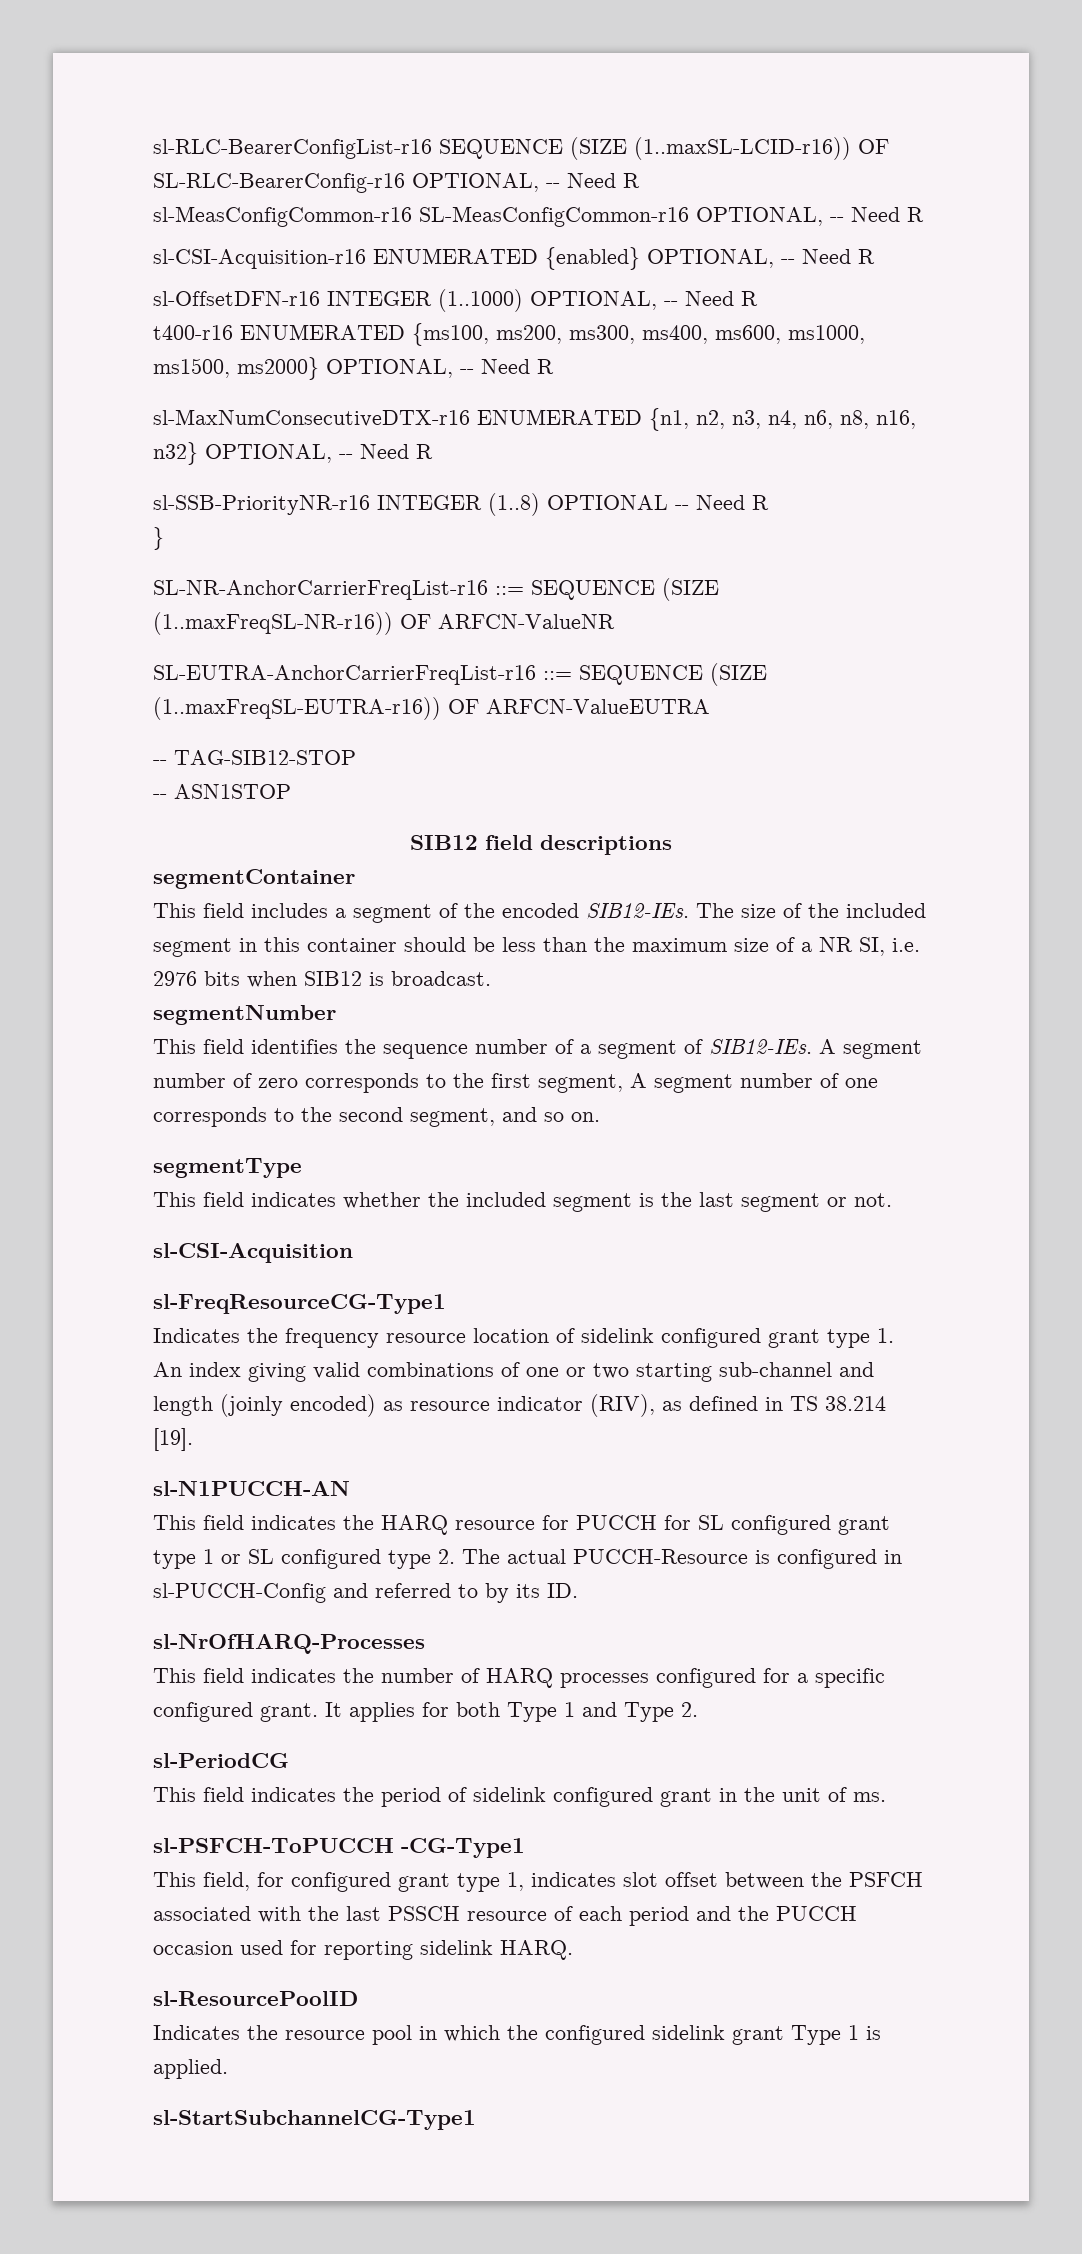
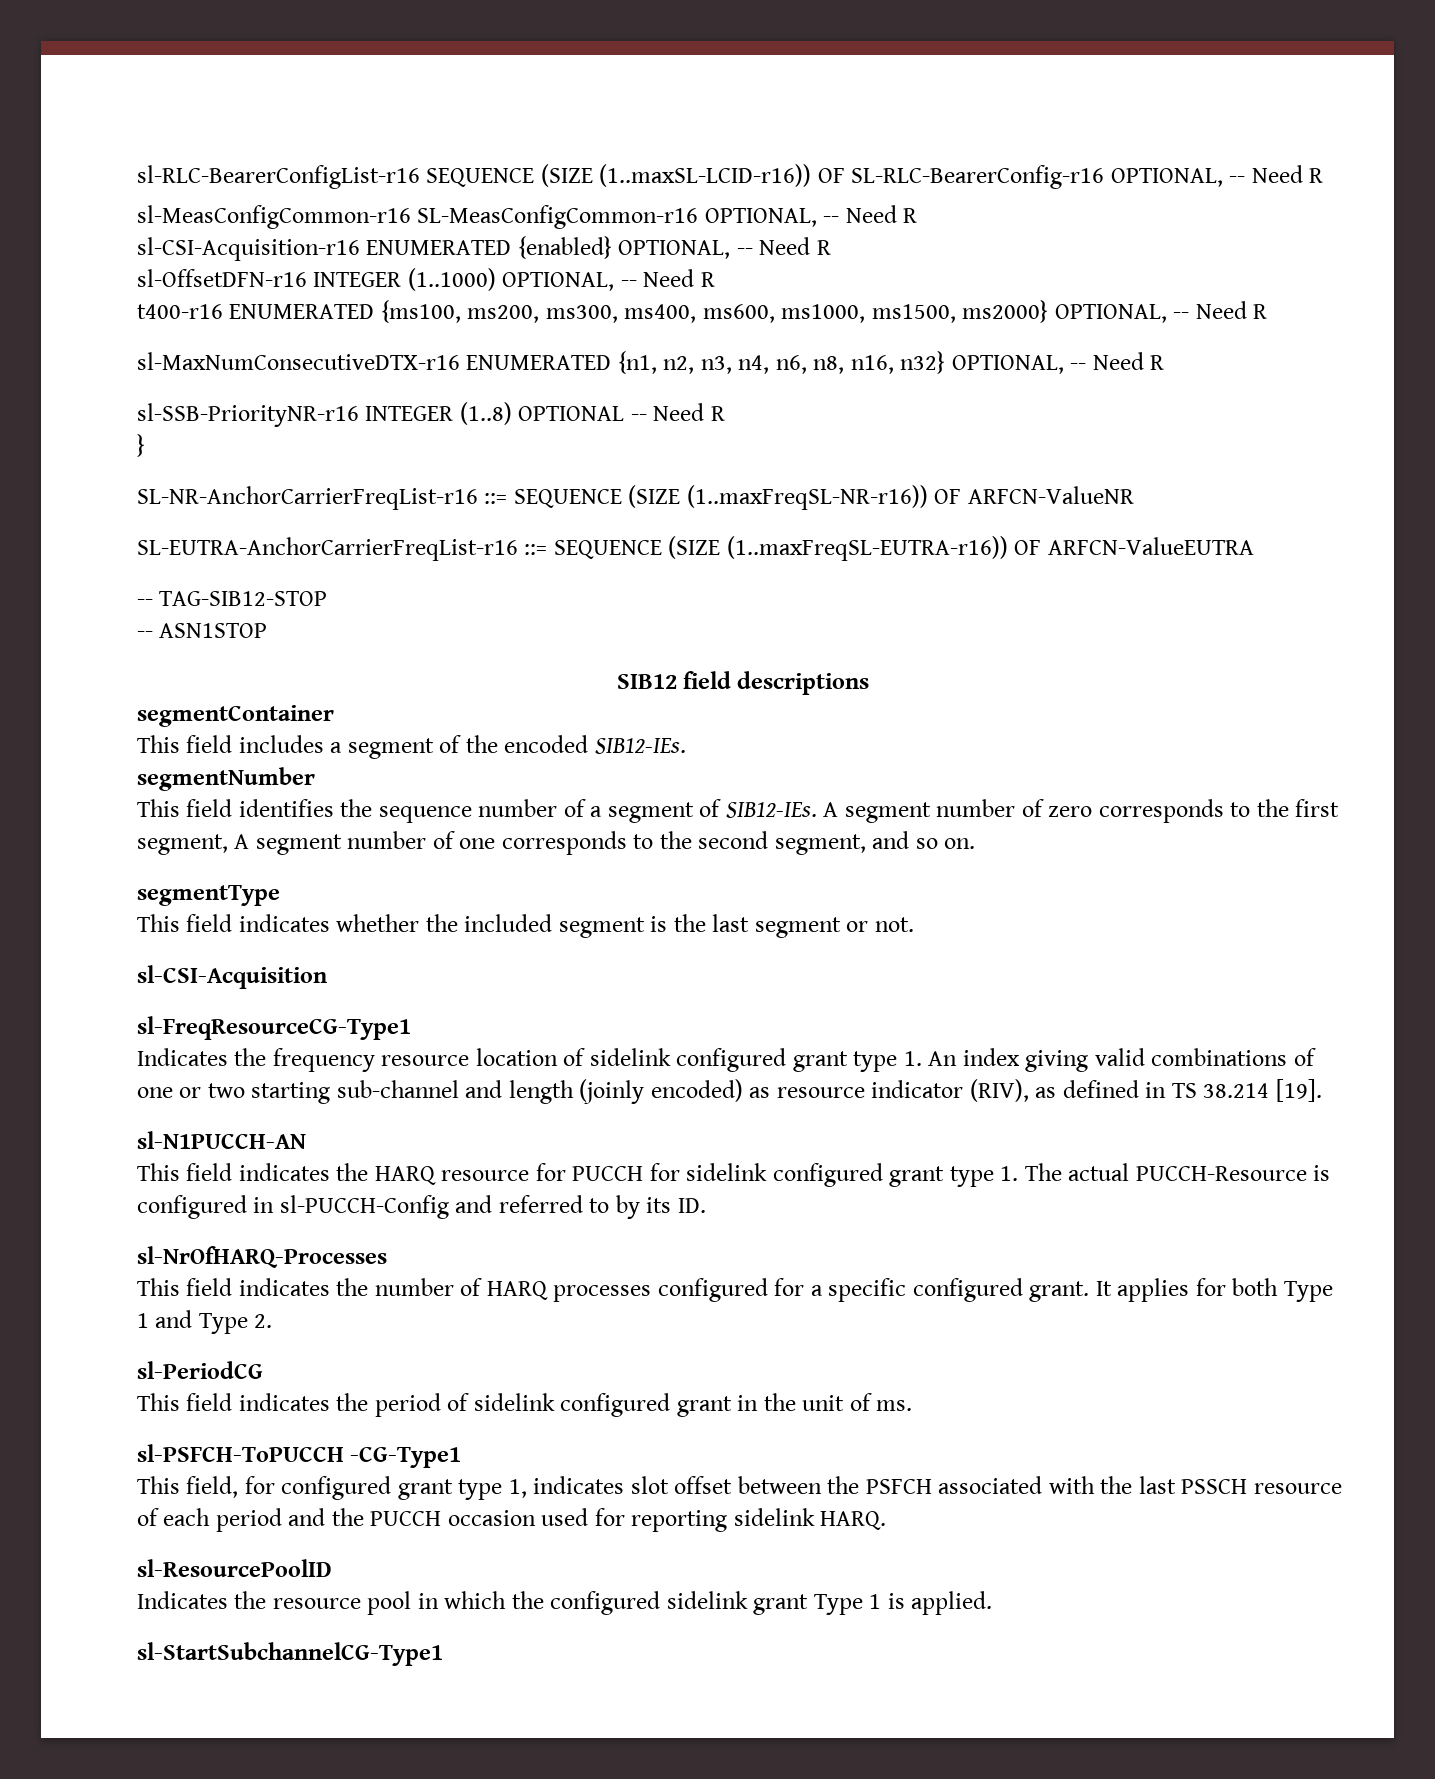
- The size of the included segment in this container should be less than the maximum size of a NR SI, i.e. 2976 bits when SIB12 is broadcast.
- This field indicates the HARQ resource for PUCCH for SL configured grant type 1 or SL configured type 2. The actual PUCCH-Resource is configured in sl-PUCCH-Config and referred to by its ID.
+ This field indicates the HARQ resource for PUCCH for sidelink configured grant type 1. The actual PUCCH-Resource is configured in sl-PUCCH-Config and referred to by its ID.

